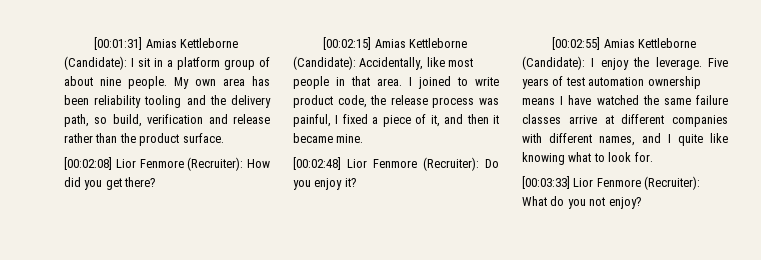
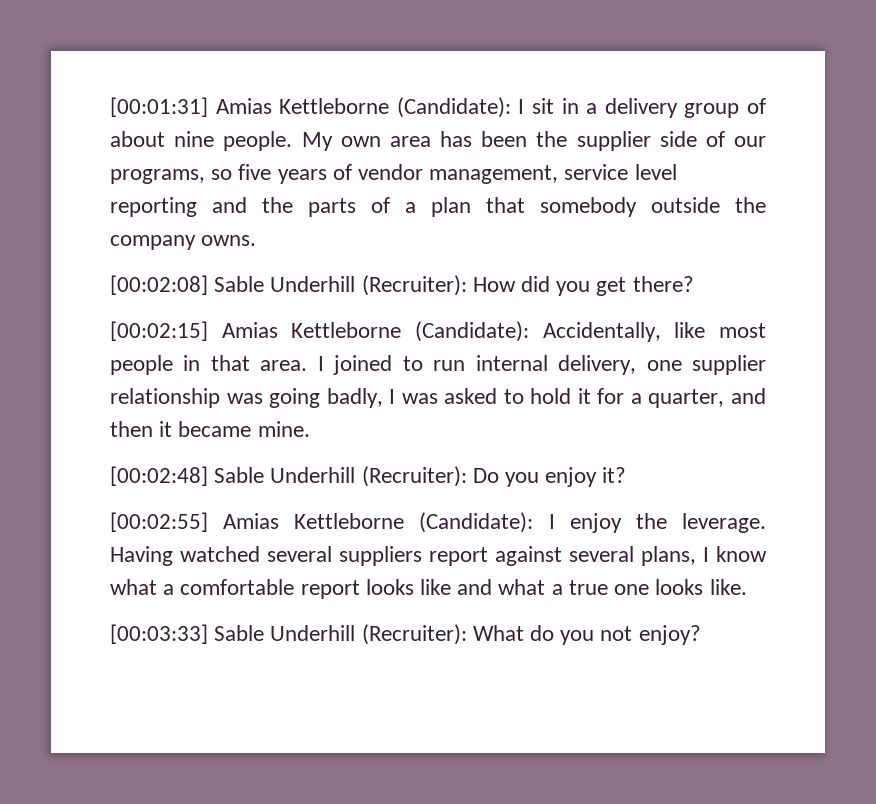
- [00:01:31] Amias Kettleborne (Candidate): I sit in a platform group of about nine people.
+ [00:01:31] Amias Kettleborne (Candidate): I sit in a delivery group of about nine people.
- My own area has been reliability tooling and the delivery path, so build, verification and release rather than the product surface.
+ My own area has been the supplier side of our programs, so five years of vendor management, service level reporting and the parts of a plan that somebody outside the company owns.
- [00:02:08] Lior Fenmore (Recruiter): How did you get there?
+ [00:02:08] Sable Underhill (Recruiter): How did you get there?
- I joined to write product code, the release process was painful, I fixed a piece of it, and then it became mine.
+ I joined to run internal delivery, one supplier relationship was going badly, I was asked to hold it for a quarter, and then it became mine.
- [00:02:48] Lior Fenmore (Recruiter): Do you enjoy it?
+ [00:02:48] Sable Underhill (Recruiter): Do you enjoy it?
- Five years of test automation ownership means I have watched the same failure classes arrive at different companies with different names, and I quite like knowing what to look for.
+ Having watched several suppliers report against several plans, I know what a comfortable report looks like and what a true one looks like.
- [00:03:33] Lior Fenmore (Recruiter): What do you not enjoy?
+ [00:03:33] Sable Underhill (Recruiter): What do you not enjoy?

